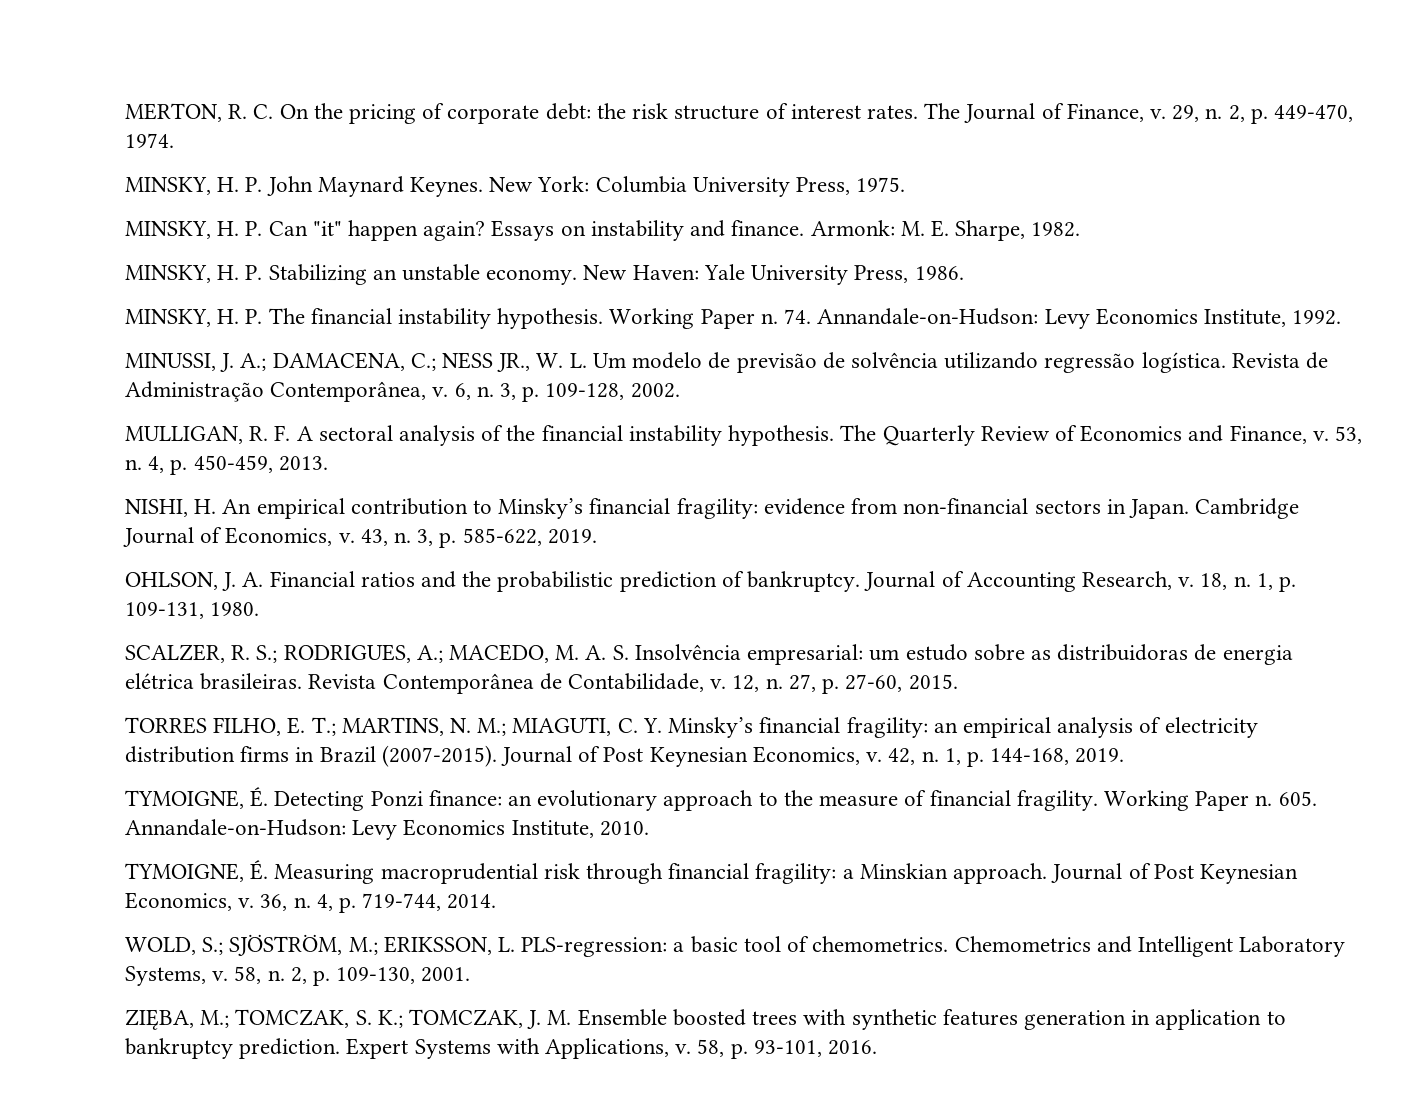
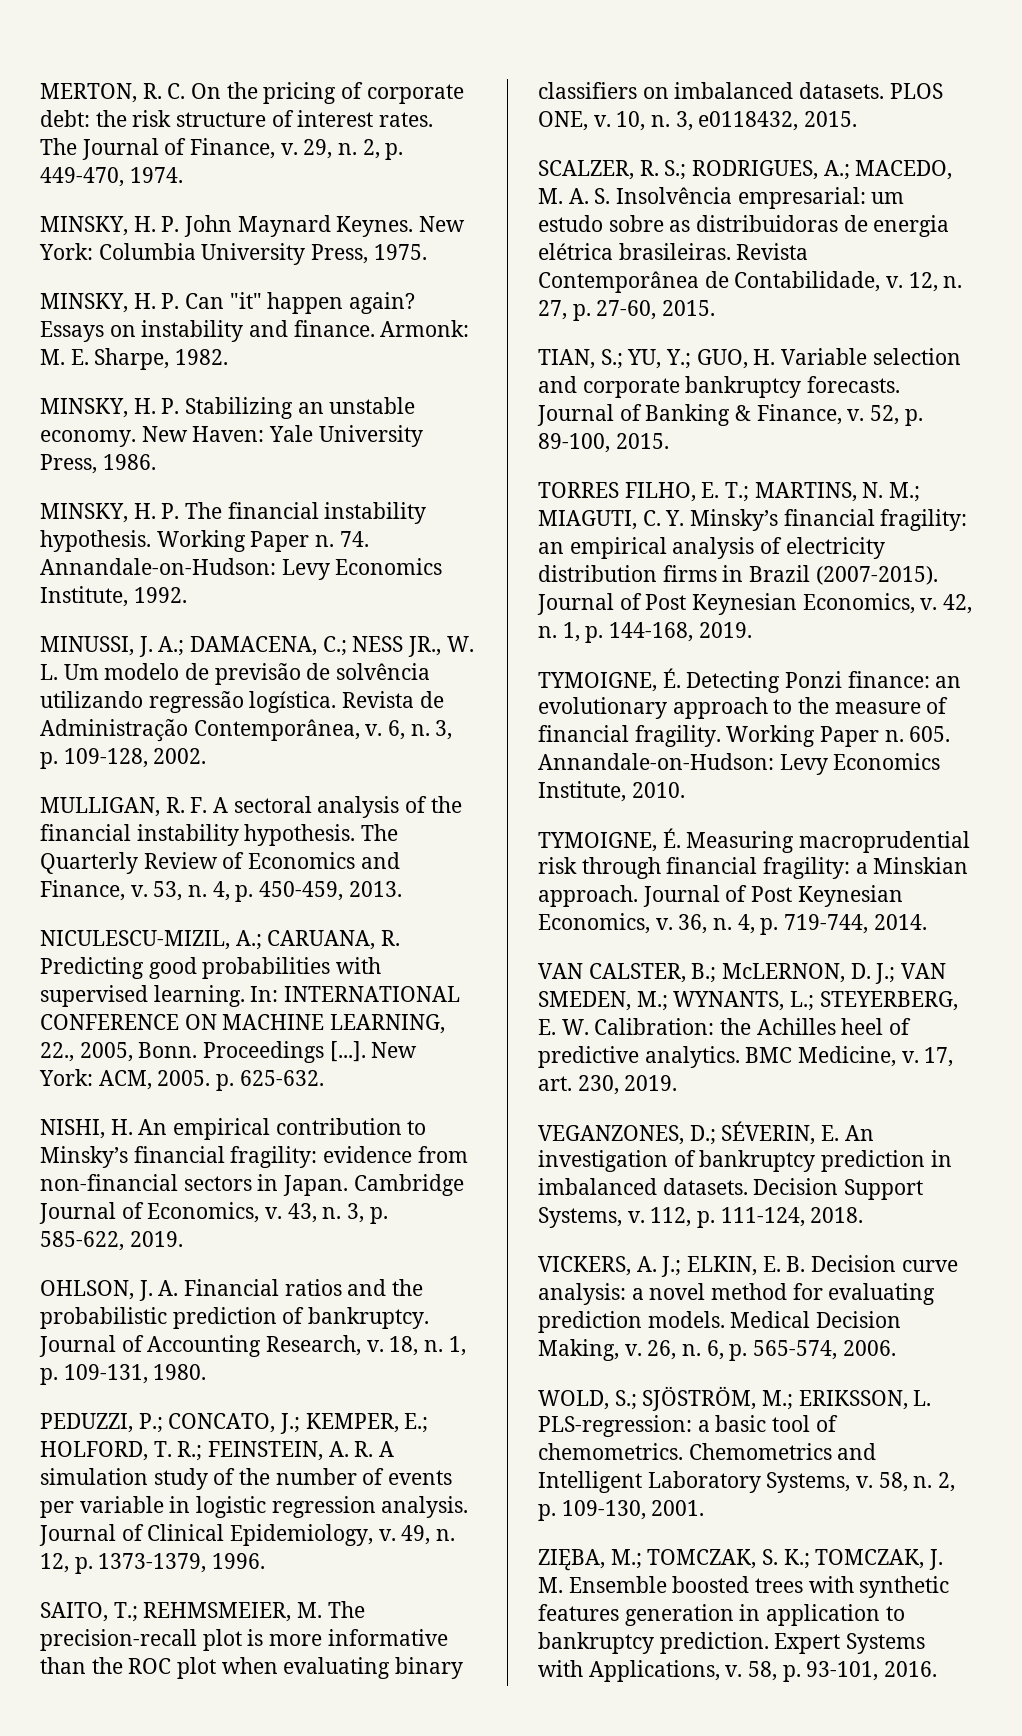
+ NICULESCU-MIZIL, A.; CARUANA, R. Predicting good probabilities with supervised learning. In: INTERNATIONAL CONFERENCE ON MACHINE LEARNING, 22., 2005, Bonn. Proceedings [...]. New York: ACM, 2005. p. 625-632.
+ PEDUZZI, P.; CONCATO, J.; KEMPER, E.; HOLFORD, T. R.; FEINSTEIN, A. R. A simulation study of the number of events per variable in logistic regression analysis. Journal of Clinical Epidemiology, v. 49, n. 12, p. 1373-1379, 1996.
+ SAITO, T.; REHMSMEIER, M. The precision-recall plot is more informative than the ROC plot when evaluating binary classifiers on imbalanced datasets. PLOS ONE, v. 10, n. 3, e0118432, 2015.
+ TIAN, S.; YU, Y.; GUO, H. Variable selection and corporate bankruptcy forecasts. Journal of Banking & Finance, v. 52, p. 89-100, 2015.
+ VAN CALSTER, B.; McLERNON, D. J.; VAN SMEDEN, M.; WYNANTS, L.; STEYERBERG, E. W. Calibration: the Achilles heel of predictive analytics. BMC Medicine, v. 17, art. 230, 2019.
+ VEGANZONES, D.; SÉVERIN, E. An investigation of bankruptcy prediction in imbalanced datasets. Decision Support Systems, v. 112, p. 111-124, 2018.
+ VICKERS, A. J.; ELKIN, E. B. Decision curve analysis: a novel method for evaluating prediction models. Medical Decision Making, v. 26, n. 6, p. 565-574, 2006.

